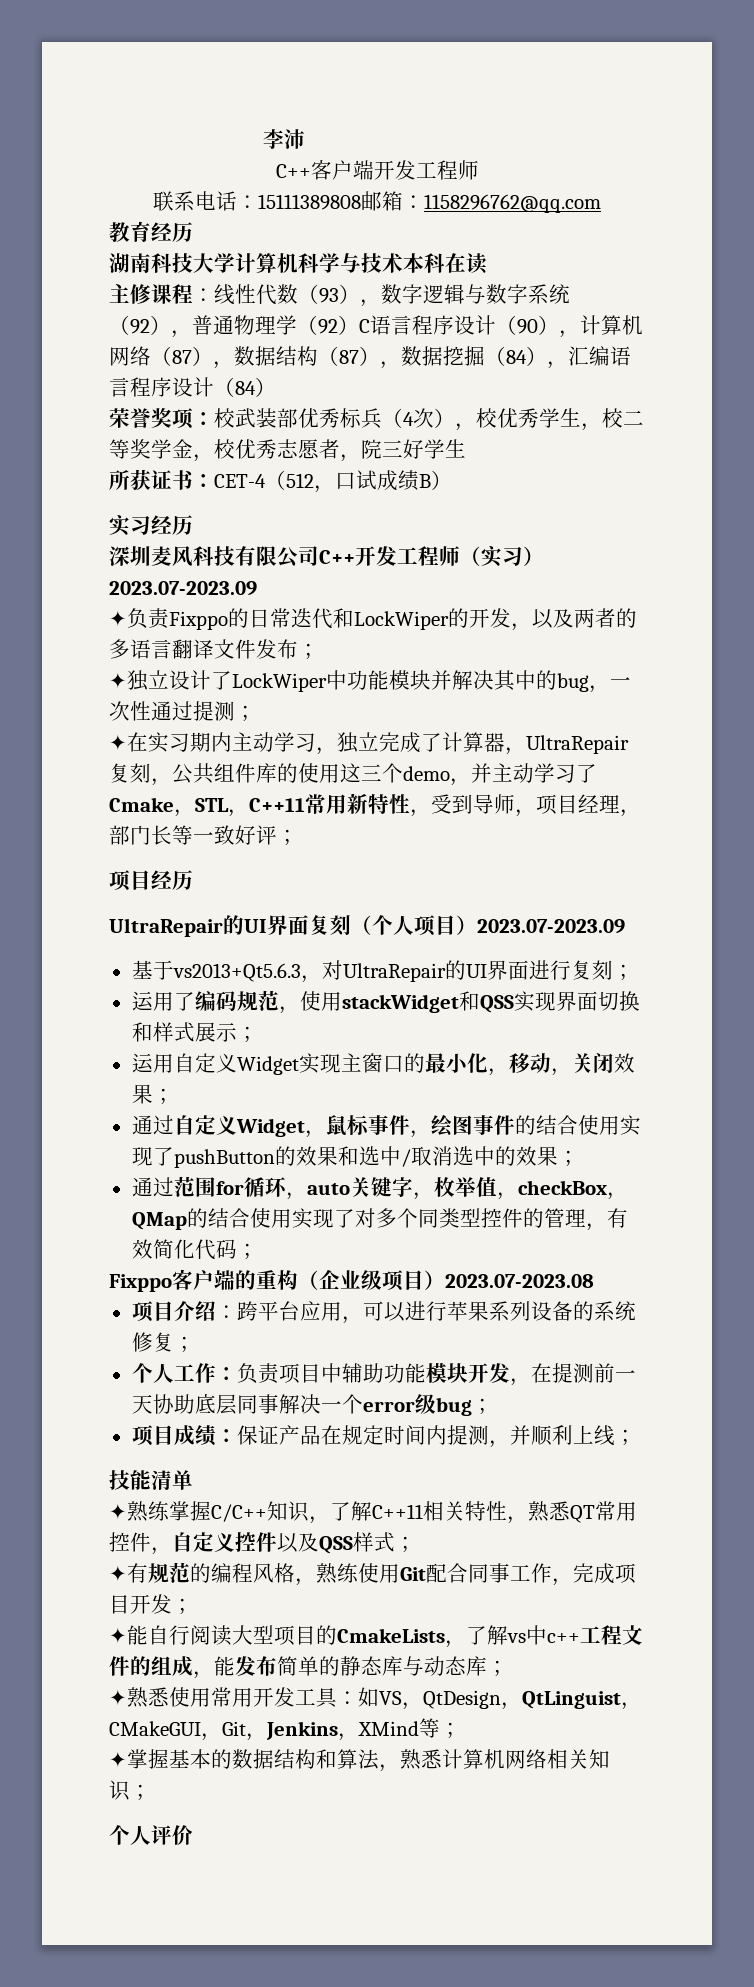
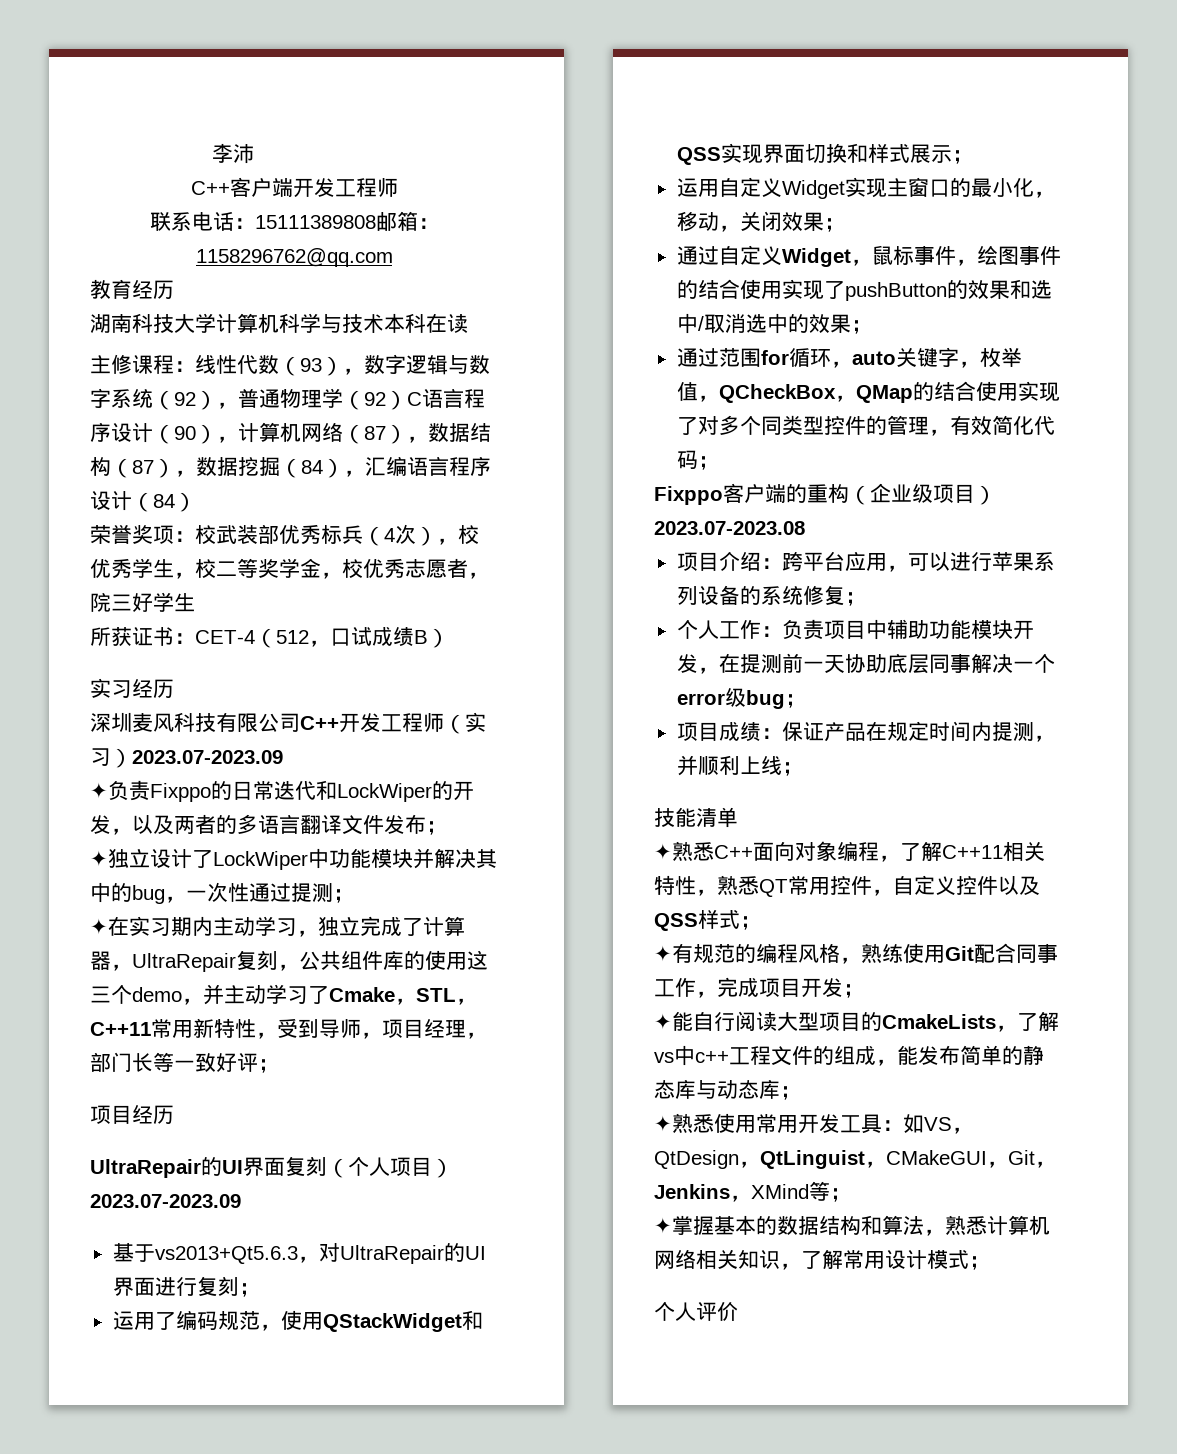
- 运用了编码规范，使用stackWidget和QSS实现界面切换和样式展示；
+ 运用了编码规范，使用QStackWidget和QSS实现界面切换和样式展示；
- 通过范围for循环，auto关键字，枚举值，checkBox，QMap的结合使用实现了对多个同类型控件的管理，有效简化代码；
+ 通过范围for循环，auto关键字，枚举值，QCheckBox，QMap的结合使用实现了对多个同类型控件的管理，有效简化代码；
- ✦熟练掌握C/C++知识，了解C++11相关特性，熟悉QT常用控件，自定义控件以及QSS样式；
+ ✦熟悉C++面向对象编程，了解C++11相关特性，熟悉QT常用控件，自定义控件以及QSS样式；
- ✦掌握基本的数据结构和算法，熟悉计算机网络相关知识；
+ ✦掌握基本的数据结构和算法，熟悉计算机网络相关知识，了解常用设计模式；

